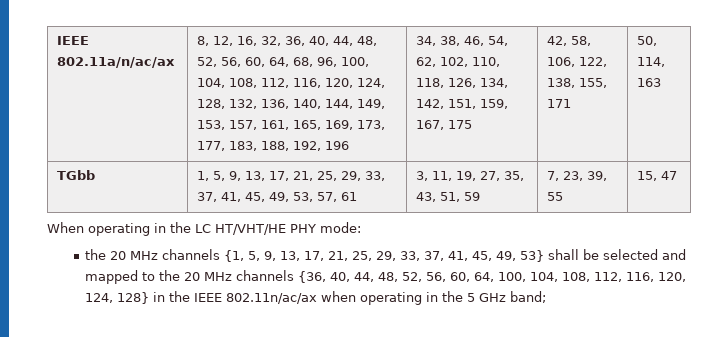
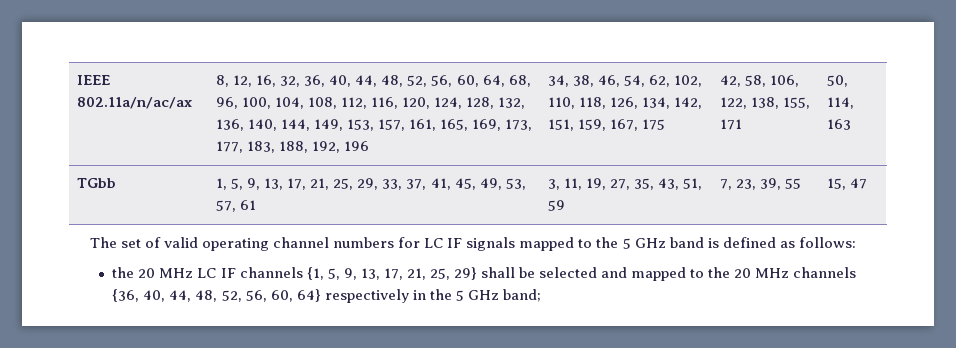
- When operating in the LC HT/VHT/HE PHY mode:
- the 20 MHz channels {1, 5, 9, 13, 17, 21, 25, 29, 33, 37, 41, 45, 49, 53} shall be selected and mapped to the 20 MHz channels {36, 40, 44, 48, 52, 56, 60, 64, 100, 104, 108, 112, 116, 120, 124, 128} in the IEEE 802.11n/ac/ax when operating in the 5 GHz band;
+ The set of valid operating channel numbers for LC IF signals mapped to the 5 GHz band is defined as follows:
+ the 20 MHz LC IF channels {1, 5, 9, 13, 17, 21, 25, 29} shall be selected and mapped to the 20 MHz channels {36, 40, 44, 48, 52, 56, 60, 64} respectively in the 5 GHz band;

